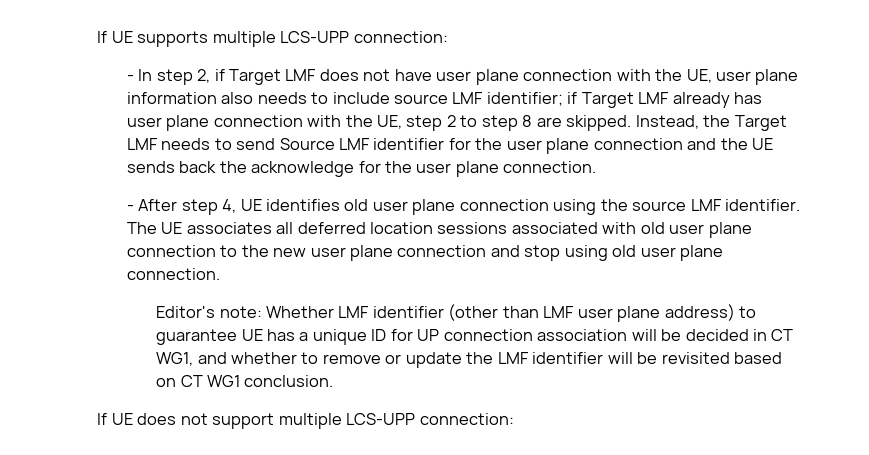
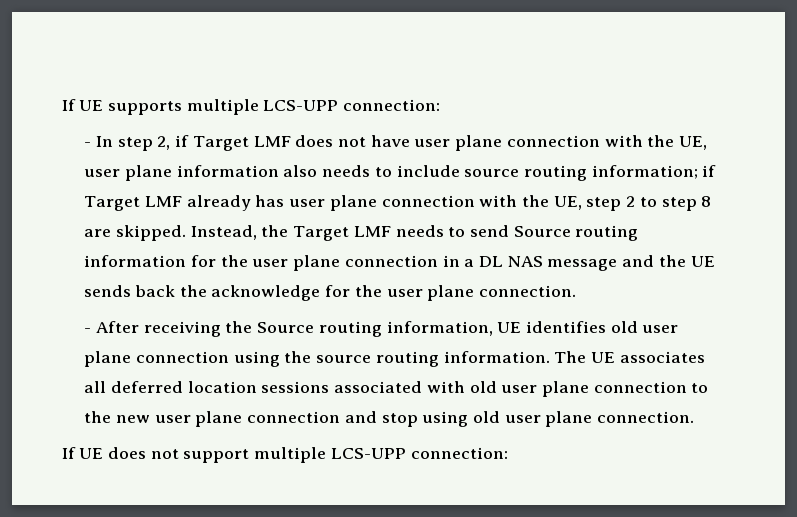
- - In step 2, if Target LMF does not have user plane connection with the UE, user plane information also needs to include source LMF identifier; if Target LMF already has user plane connection with the UE, step 2 to step 8 are skipped.
+ - In step 2, if Target LMF does not have user plane connection with the UE, user plane information also needs to include source routing information; if Target LMF already has user plane connection with the UE, step 2 to step 8 are skipped.
- Instead, the Target LMF needs to send Source LMF identifier for the user plane connection and the UE sends back the acknowledge for the user plane connection.
+ Instead, the Target LMF needs to send Source routing information for the user plane connection in a DL NAS message and the UE sends back the acknowledge for the user plane connection.
- - After step 4, UE identifies old user plane connection using the source LMF identifier.
+ - After receiving the Source routing information, UE identifies old user plane connection using the source routing information.
- Editor's note: Whether LMF identifier (other than LMF user plane address) to guarantee UE has a unique ID for UP connection association will be decided in CT WG1, and whether to remove or update the LMF identifier will be revisited based on CT WG1 conclusion.

